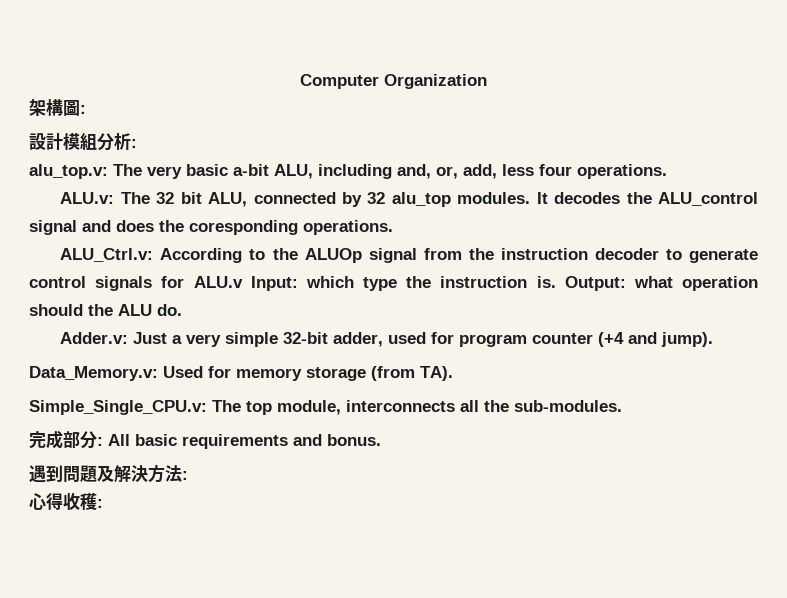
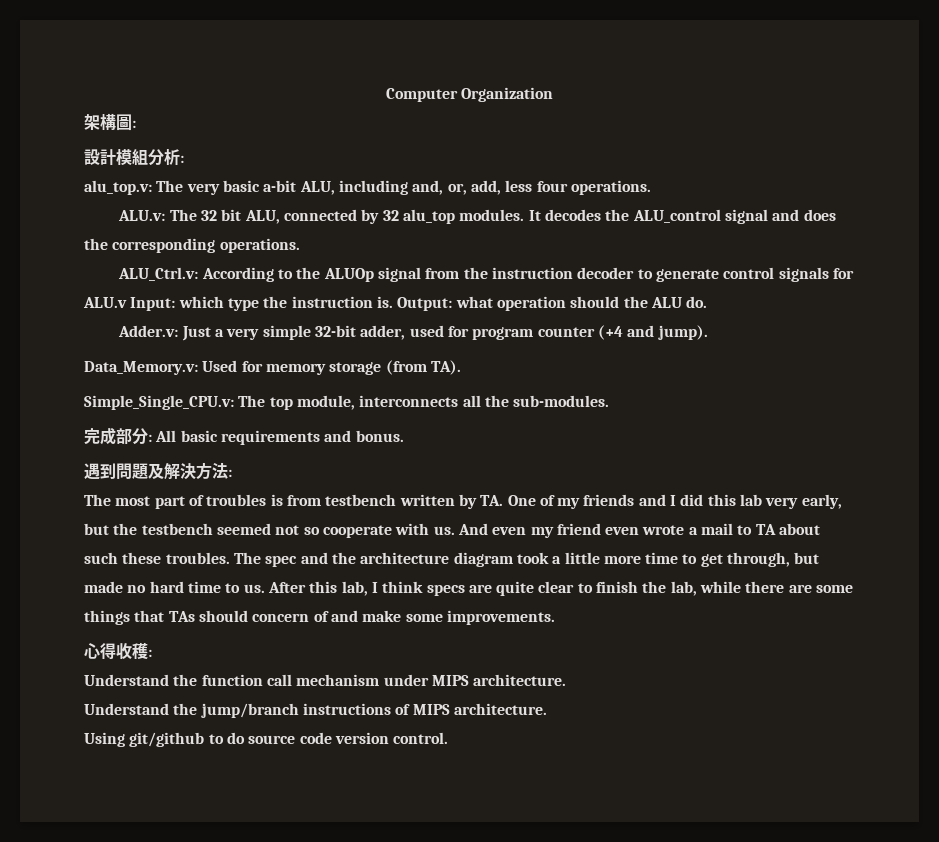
- It decodes the ALU_control signal and does the coresponding operations.
+ It decodes the ALU_control signal and does the corresponding operations.
+ The most part of troubles is from testbench written by TA. One of my friends and I did this lab very early, but the testbench seemed not so cooperate with us. And even my friend even wrote a mail to TA about such these troubles. The spec and the architecture diagram took a little more time to get through, but made no hard time to us. After this lab, I think specs are quite clear to finish the lab, while there are some things that TAs should concern of and make some improvements.
  心得收穫:
+ Understand the function call mechanism under MIPS architecture.
+ Understand the jump/branch instructions of MIPS architecture.
+ Using git/github to do source code version control.

